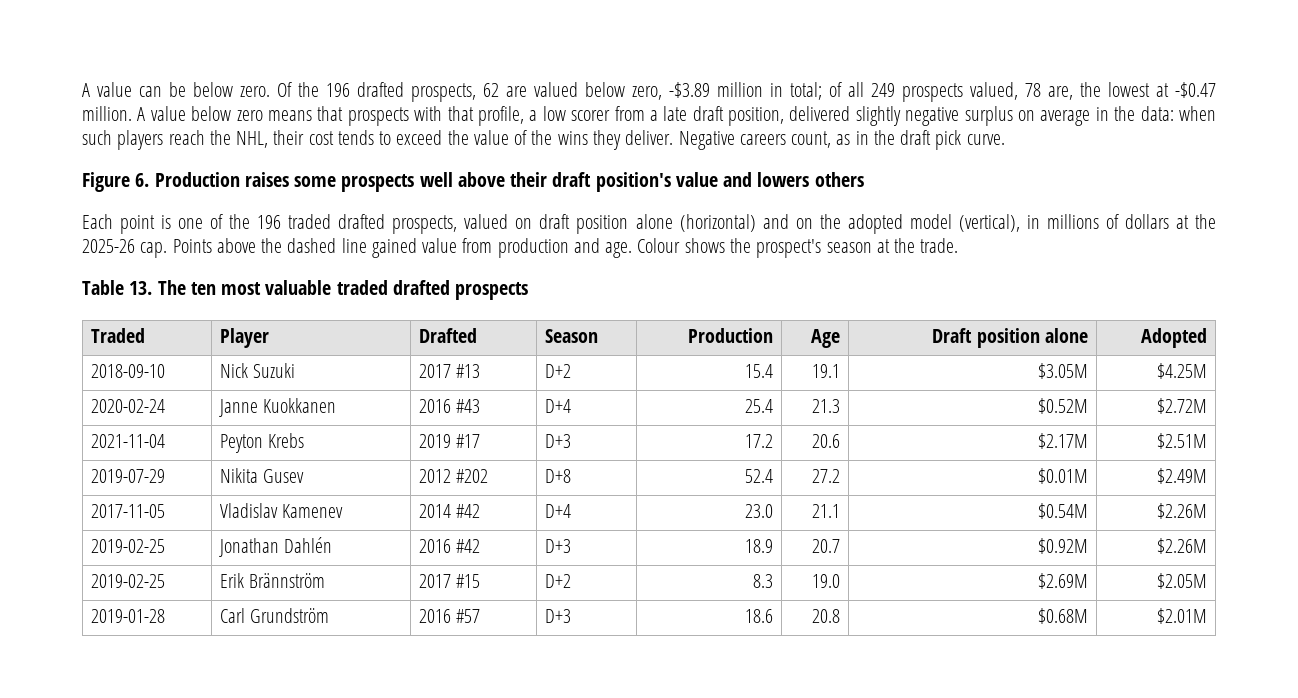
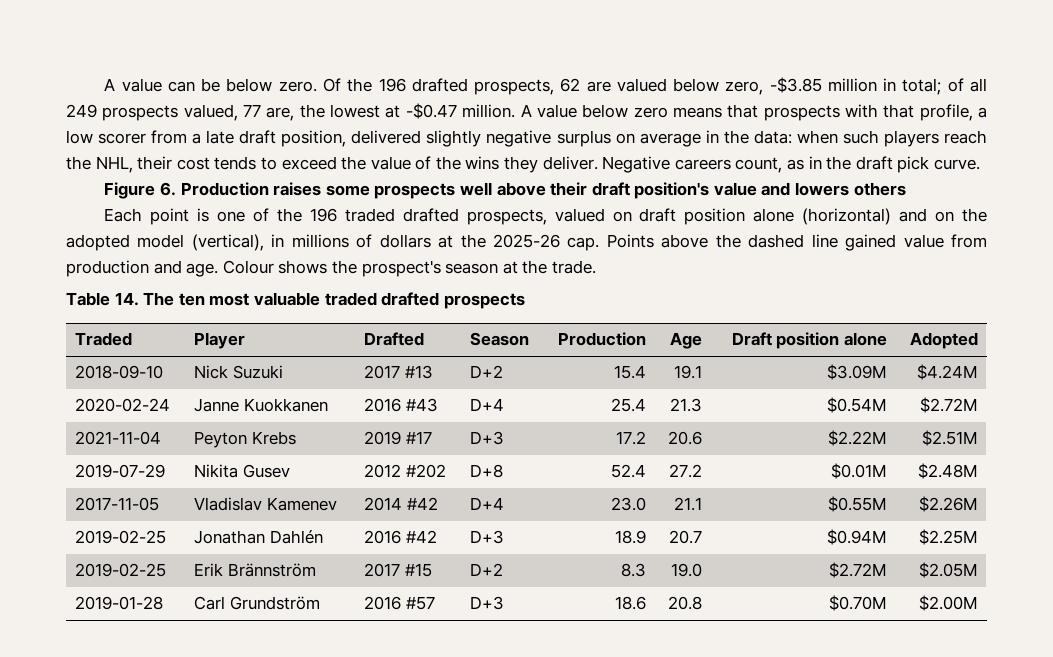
- Of the 196 drafted prospects, 62 are valued below zero, -$3.89 million in total; of all 249 prospects valued, 78 are, the lowest at -$0.47 million.
+ Of the 196 drafted prospects, 62 are valued below zero, -$3.85 million in total; of all 249 prospects valued, 77 are, the lowest at -$0.47 million.
- Table 13. The ten most valuable traded drafted prospects
+ Table 14. The ten most valuable traded drafted prospects
- 2018-09-10 | Nick Suzuki | 2017 #13 | D+2 | 15.4 | 19.1 | $3.05M | $4.25M
+ 2018-09-10 | Nick Suzuki | 2017 #13 | D+2 | 15.4 | 19.1 | $3.09M | $4.24M
- 2020-02-24 | Janne Kuokkanen | 2016 #43 | D+4 | 25.4 | 21.3 | $0.52M | $2.72M
+ 2020-02-24 | Janne Kuokkanen | 2016 #43 | D+4 | 25.4 | 21.3 | $0.54M | $2.72M
- 2021-11-04 | Peyton Krebs | 2019 #17 | D+3 | 17.2 | 20.6 | $2.17M | $2.51M
+ 2021-11-04 | Peyton Krebs | 2019 #17 | D+3 | 17.2 | 20.6 | $2.22M | $2.51M
- 2019-07-29 | Nikita Gusev | 2012 #202 | D+8 | 52.4 | 27.2 | $0.01M | $2.49M
+ 2019-07-29 | Nikita Gusev | 2012 #202 | D+8 | 52.4 | 27.2 | $0.01M | $2.48M
- 2017-11-05 | Vladislav Kamenev | 2014 #42 | D+4 | 23.0 | 21.1 | $0.54M | $2.26M
+ 2017-11-05 | Vladislav Kamenev | 2014 #42 | D+4 | 23.0 | 21.1 | $0.55M | $2.26M
- 2019-02-25 | Jonathan Dahlén | 2016 #42 | D+3 | 18.9 | 20.7 | $0.92M | $2.26M
+ 2019-02-25 | Jonathan Dahlén | 2016 #42 | D+3 | 18.9 | 20.7 | $0.94M | $2.25M
- 2019-02-25 | Erik Brännström | 2017 #15 | D+2 | 8.3 | 19.0 | $2.69M | $2.05M
+ 2019-02-25 | Erik Brännström | 2017 #15 | D+2 | 8.3 | 19.0 | $2.72M | $2.05M
- 2019-01-28 | Carl Grundström | 2016 #57 | D+3 | 18.6 | 20.8 | $0.68M | $2.01M
+ 2019-01-28 | Carl Grundström | 2016 #57 | D+3 | 18.6 | 20.8 | $0.70M | $2.00M

